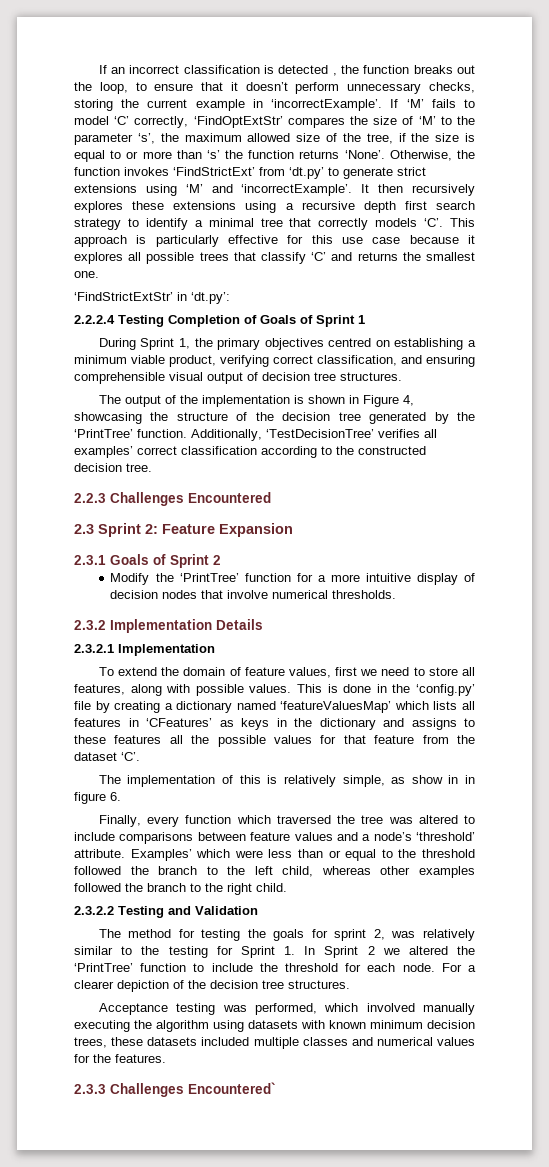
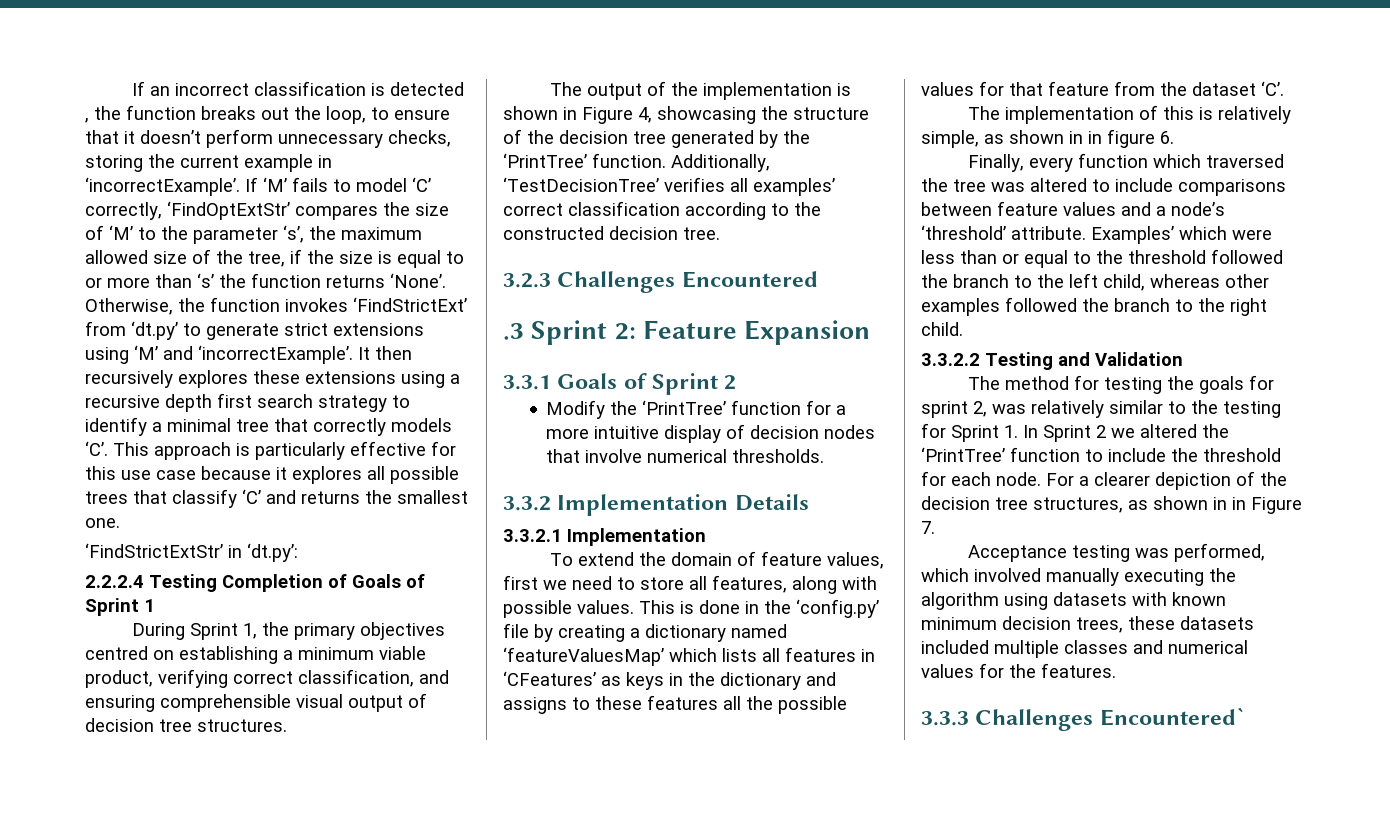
- 2.2.3 Challenges Encountered
+ 3.2.3 Challenges Encountered
- 2.3 Sprint 2: Feature Expansion
+ .3 Sprint 2: Feature Expansion
- 2.3.1 Goals of Sprint 2
+ 3.3.1 Goals of Sprint 2
- 2.3.2 Implementation Details
+ 3.3.2 Implementation Details
- 2.3.2.1 Implementation
+ 3.3.2.1 Implementation
- The implementation of this is relatively simple, as show in in figure 6.
+ The implementation of this is relatively simple, as shown in in figure 6.
- 2.3.2.2 Testing and Validation
+ 3.3.2.2 Testing and Validation
- For a clearer depiction of the decision tree structures.
+ For a clearer depiction of the decision tree structures, as shown in in Figure 7.
- 2.3.3 Challenges Encountered`
+ 3.3.3 Challenges Encountered`

